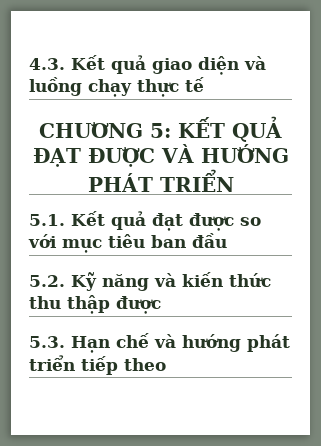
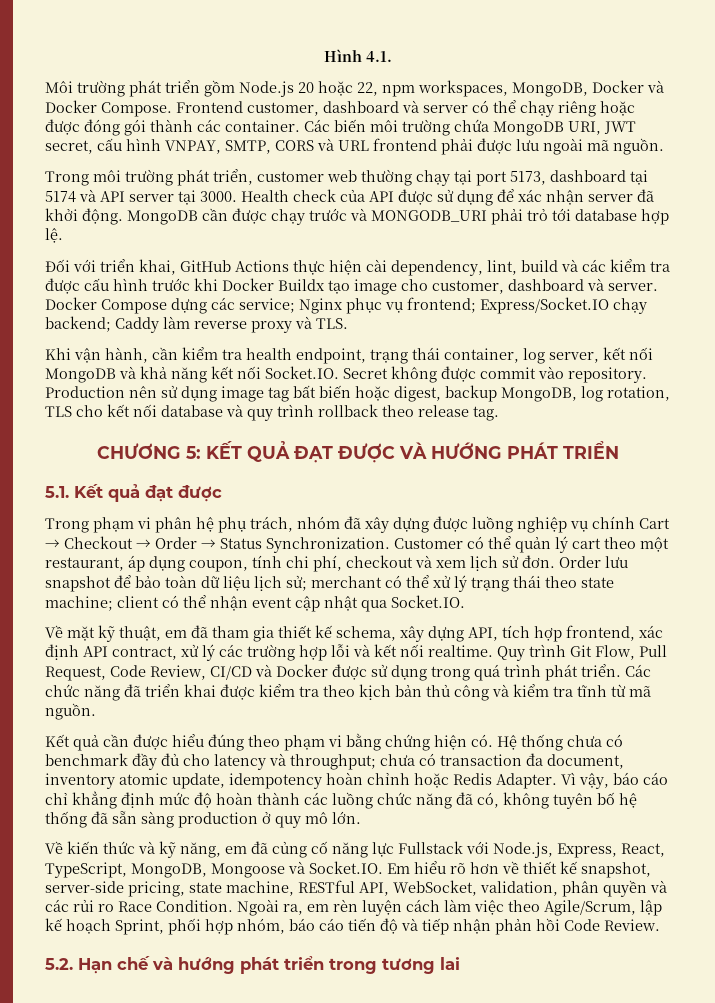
- 4.3. Kết quả giao diện và luồng chạy thực tế
+ Hình 4.1.
+ Môi trường phát triển gồm Node.js 20 hoặc 22, npm workspaces, MongoDB, Docker và Docker Compose. Frontend customer, dashboard và server có thể chạy riêng hoặc được đóng gói thành các container. Các biến môi trường chứa MongoDB URI, JWT secret, cấu hình VNPAY, SMTP, CORS và URL frontend phải được lưu ngoài mã nguồn.
+ Trong môi trường phát triển, customer web thường chạy tại port 5173, dashboard tại 5174 và API server tại 3000. Health check của API được sử dụng để xác nhận server đã khởi động. MongoDB cần được chạy trước và MONGODB_URI phải trỏ tới database hợp lệ.
+ Đối với triển khai, GitHub Actions thực hiện cài dependency, lint, build và các kiểm tra được cấu hình trước khi Docker Buildx tạo image cho customer, dashboard và server. Docker Compose dựng các service; Nginx phục vụ frontend; Express/Socket.IO chạy backend; Caddy làm reverse proxy và TLS.
+ Khi vận hành, cần kiểm tra health endpoint, trạng thái container, log server, kết nối MongoDB và khả năng kết nối Socket.IO. Secret không được commit vào repository. Production nên sử dụng image tag bất biến hoặc digest, backup MongoDB, log rotation, TLS cho kết nối database và quy trình rollback theo release tag.
- 5.1. Kết quả đạt được so với mục tiêu ban đầu
- 5.2. Kỹ năng và kiến thức thu thập được
- 5.3. Hạn chế và hướng phát triển tiếp theo
+ 5.1. Kết quả đạt được
+ Trong phạm vi phân hệ phụ trách, nhóm đã xây dựng được luồng nghiệp vụ chính Cart → Checkout → Order → Status Synchronization. Customer có thể quản lý cart theo một restaurant, áp dụng coupon, tính chi phí, checkout và xem lịch sử đơn. Order lưu snapshot để bảo toàn dữ liệu lịch sử; merchant có thể xử lý trạng thái theo state machine; client có thể nhận event cập nhật qua Socket.IO.
+ Về mặt kỹ thuật, em đã tham gia thiết kế schema, xây dựng API, tích hợp frontend, xác định API contract, xử lý các trường hợp lỗi và kết nối realtime. Quy trình Git Flow, Pull Request, Code Review, CI/CD và Docker được sử dụng trong quá trình phát triển. Các chức năng đã triển khai được kiểm tra theo kịch bản thủ công và kiểm tra tĩnh từ mã nguồn.
+ Kết quả cần được hiểu đúng theo phạm vi bằng chứng hiện có. Hệ thống chưa có benchmark đầy đủ cho latency và throughput; chưa có transaction đa document, inventory atomic update, idempotency hoàn chỉnh hoặc Redis Adapter. Vì vậy, báo cáo chỉ khẳng định mức độ hoàn thành các luồng chức năng đã có, không tuyên bố hệ thống đã sẵn sàng production ở quy mô lớn.
+ Về kiến thức và kỹ năng, em đã củng cố năng lực Fullstack với Node.js, Express, React, TypeScript, MongoDB, Mongoose và Socket.IO. Em hiểu rõ hơn về thiết kế snapshot, server-side pricing, state machine, RESTful API, WebSocket, validation, phân quyền và các rủi ro Race Condition. Ngoài ra, em rèn luyện cách làm việc theo Agile/Scrum, lập kế hoạch Sprint, phối hợp nhóm, báo cáo tiến độ và tiếp nhận phản hồi Code Review.
+ 5.2. Hạn chế và hướng phát triển trong tương lai

